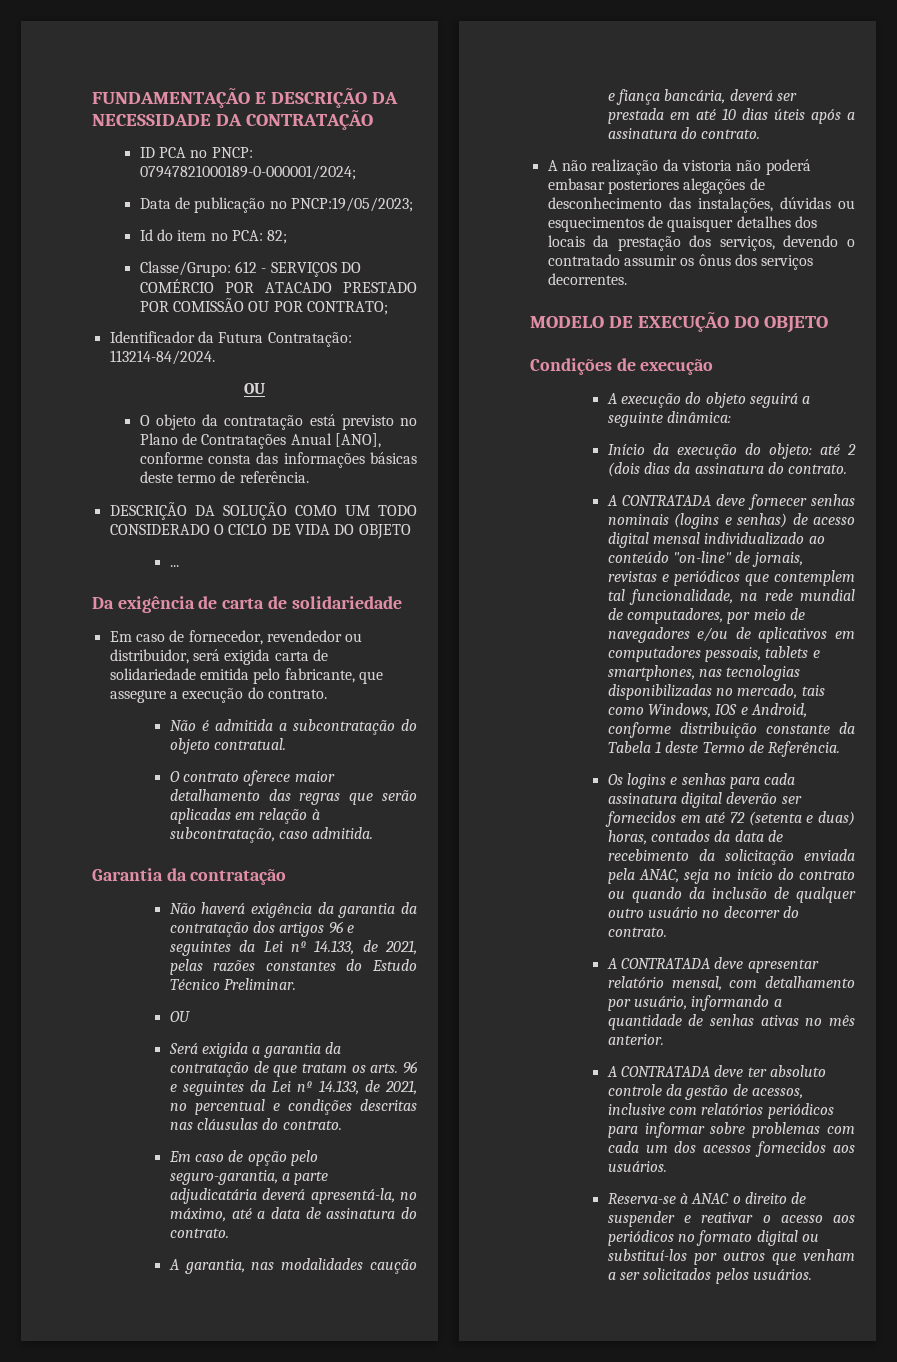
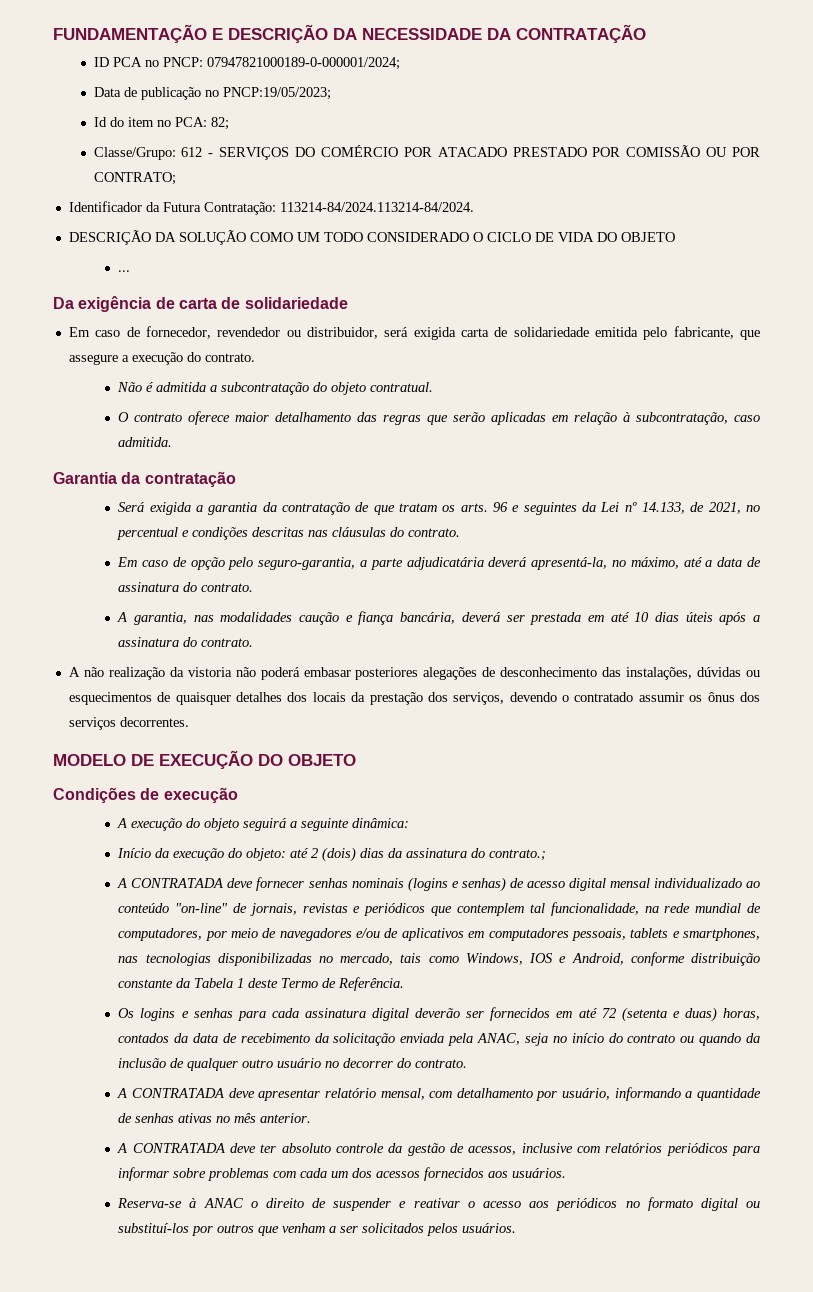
- Identificador da Futura Contratação: 113214-84/2024.
- OU
- O objeto da contratação está previsto no Plano de Contratações Anual [ANO], conforme consta das informações básicas deste termo de referência.
+ Identificador da Futura Contratação: 113214-84/2024.113214-84/2024.
- Não haverá exigência da garantia da contratação dos artigos 96 e seguintes da Lei nº 14.133, de 2021, pelas razões constantes do Estudo Técnico Preliminar.
- OU
- Início da execução do objeto: até 2 (dois dias da assinatura do contrato.
+ Início da execução do objeto: até 2 (dois) dias da assinatura do contrato.;

